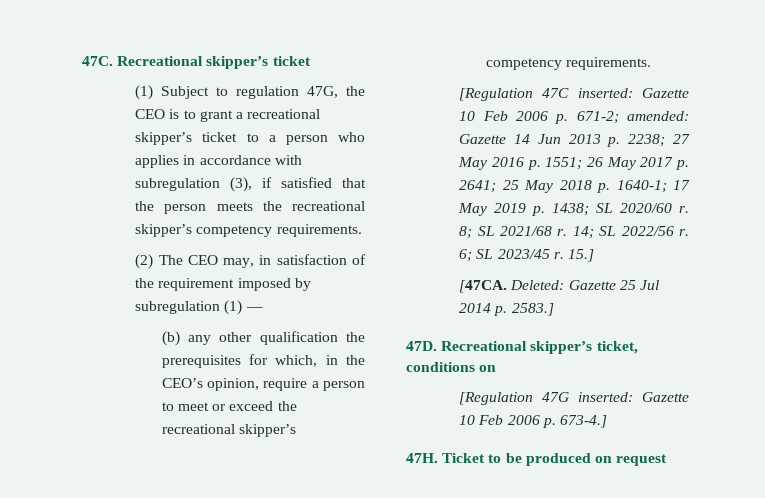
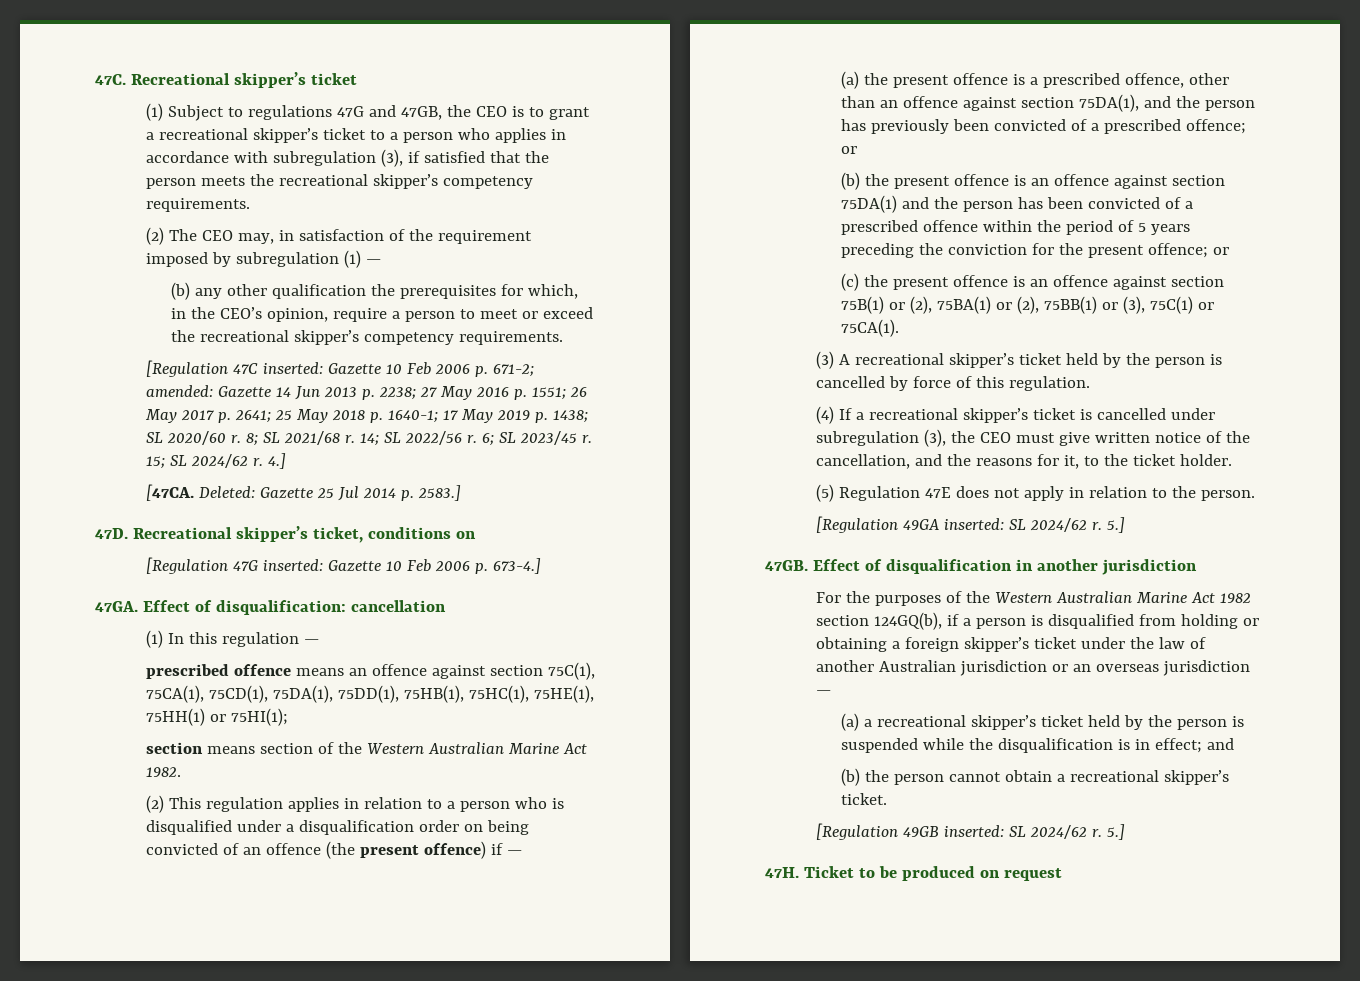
- (1) Subject to regulation 47G, the CEO is to grant a recreational skipper’s ticket to a person who applies in accordance with subregulation (3), if satisfied that the person meets the recreational skipper’s competency requirements.
+ (1) Subject to regulations 47G and 47GB, the CEO is to grant a recreational skipper’s ticket to a person who applies in accordance with subregulation (3), if satisfied that the person meets the recreational skipper’s competency requirements.
- 15.]
+ 15; SL 2024/62 r. 4.]
+ 47GA. Effect of disqualification: cancellation
+ (1) In this regulation —
+ prescribed offence means an offence against section 75C(1), 75CA(1), 75CD(1), 75DA(1), 75DD(1), 75HB(1), 75HC(1), 75HE(1), 75HH(1) or 75HI(1);
+ section means section of the Western Australian Marine Act 1982.
+ (2) This regulation applies in relation to a person who is disqualified under a disqualification order on being convicted of an offence (the present offence) if —
+ (a) the present offence is a prescribed offence, other than an offence against section 75DA(1), and the person has previously been convicted of a prescribed offence; or
+ (b) the present offence is an offence against section 75DA(1) and the person has been convicted of a prescribed offence within the period of 5 years preceding the conviction for the present offence; or
+ (c) the present offence is an offence against section 75B(1) or (2), 75BA(1) or (2), 75BB(1) or (3), 75C(1) or 75CA(1).
+ (3) A recreational skipper’s ticket held by the person is cancelled by force of this regulation.
+ (4) If a recreational skipper’s ticket is cancelled under subregulation (3), the CEO must give written notice of the cancellation, and the reasons for it, to the ticket holder.
+ (5) Regulation 47E does not apply in relation to the person.
+ [Regulation 49GA inserted: SL 2024/62 r. 5.]
+ 47GB. Effect of disqualification in another jurisdiction
+ For the purposes of the Western Australian Marine Act 1982 section 124GQ(b), if a person is disqualified from holding or obtaining a foreign skipper’s ticket under the law of another Australian jurisdiction or an overseas jurisdiction —
+ (a) a recreational skipper’s ticket held by the person is suspended while the disqualification is in effect; and
+ (b) the person cannot obtain a recreational skipper’s ticket.
+ [Regulation 49GB inserted: SL 2024/62 r. 5.]

